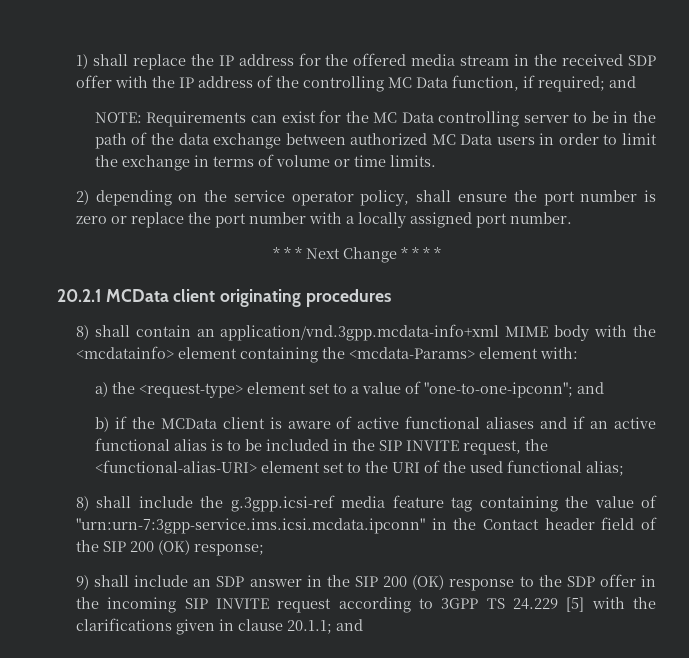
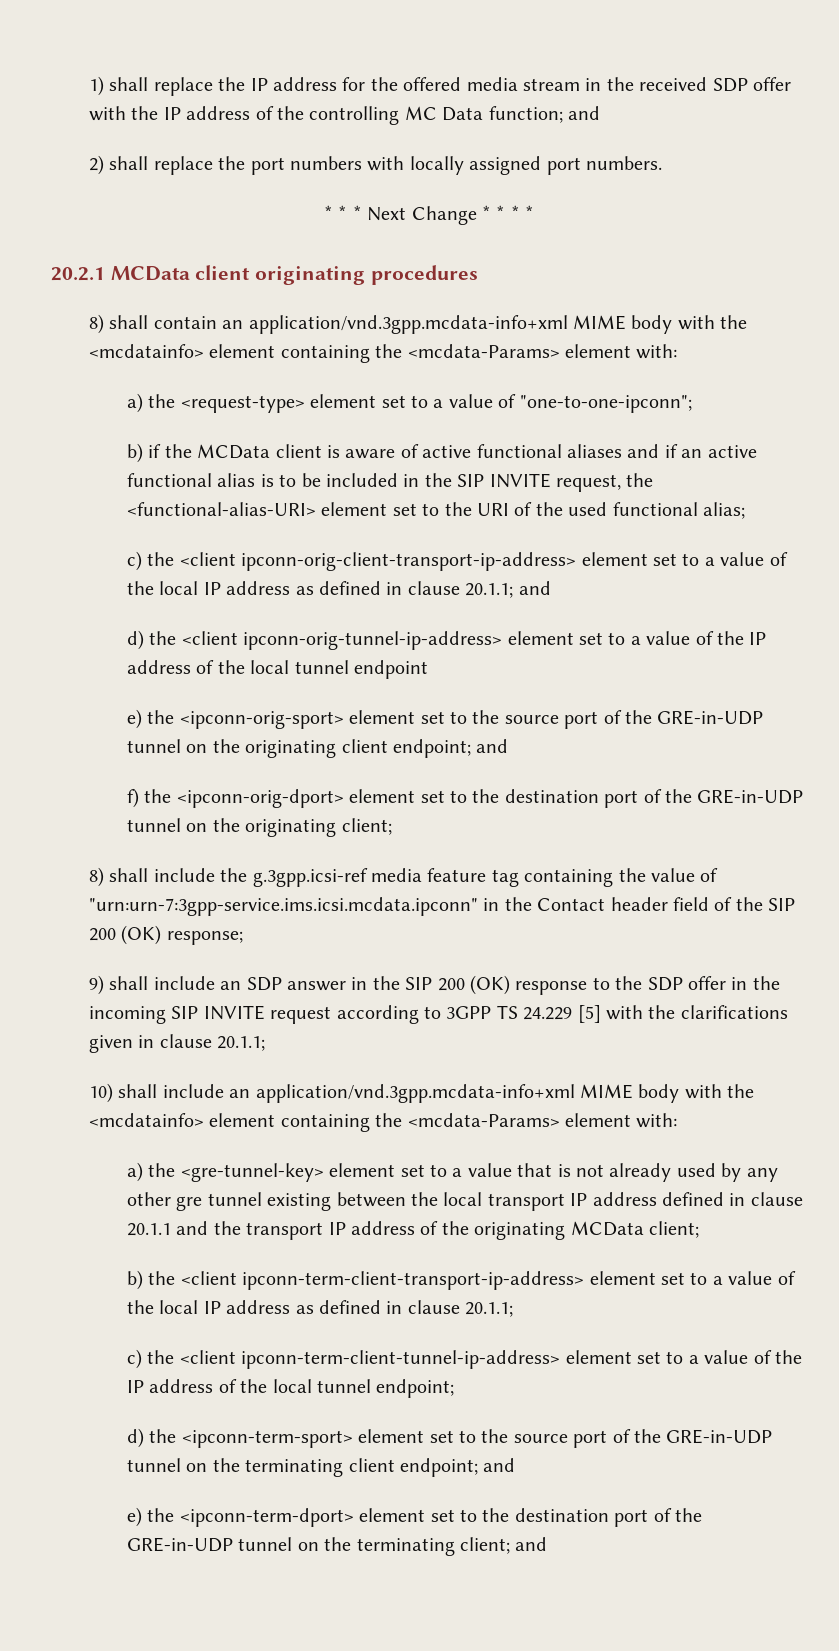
- 1) shall replace the IP address for the offered media stream in the received SDP offer with the IP address of the controlling MC Data function, if required; and
- NOTE: Requirements can exist for the MC Data controlling server to be in the path of the data exchange between authorized MC Data users in order to limit the exchange in terms of volume or time limits.
- 2) depending on the service operator policy, shall ensure the port number is zero or replace the port number with a locally assigned port number.
+ 1) shall replace the IP address for the offered media stream in the received SDP offer with the IP address of the controlling MC Data function; and
+ 2) shall replace the port numbers with locally assigned port numbers.
- a) the <request-type> element set to a value of "one-to-one-ipconn"; and
+ a) the <request-type> element set to a value of "one-to-one-ipconn";
+ c) the <client ipconn-orig-client-transport-ip-address> element set to a value of the local IP address as defined in clause 20.1.1; and
+ d) the <client ipconn-orig-tunnel-ip-address> element set to a value of the IP address of the local tunnel endpoint
+ e) the <ipconn-orig-sport> element set to the source port of the GRE-in-UDP tunnel on the originating client endpoint; and
+ f) the <ipconn-orig-dport> element set to the destination port of the GRE-in-UDP tunnel on the originating client;
- 9) shall include an SDP answer in the SIP 200 (OK) response to the SDP offer in the incoming SIP INVITE request according to 3GPP TS 24.229 [5] with the clarifications given in clause 20.1.1; and
+ 9) shall include an SDP answer in the SIP 200 (OK) response to the SDP offer in the incoming SIP INVITE request according to 3GPP TS 24.229 [5] with the clarifications given in clause 20.1.1;
+ 10) shall include an application/vnd.3gpp.mcdata-info+xml MIME body with the <mcdatainfo> element containing the <mcdata-Params> element with:
+ a) the <gre-tunnel-key> element set to a value that is not already used by any other gre tunnel existing between the local transport IP address defined in clause 20.1.1 and the transport IP address of the originating MCData client;
+ b) the <client ipconn-term-client-transport-ip-address> element set to a value of the local IP address as defined in clause 20.1.1;
+ c) the <client ipconn-term-client-tunnel-ip-address> element set to a value of the IP address of the local tunnel endpoint;
+ d) the <ipconn-term-sport> element set to the source port of the GRE-in-UDP tunnel on the terminating client endpoint; and
+ e) the <ipconn-term-dport> element set to the destination port of the GRE-in-UDP tunnel on the terminating client; and

